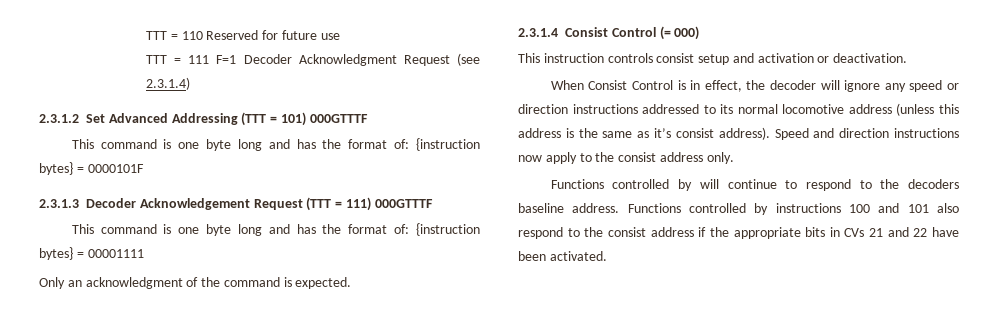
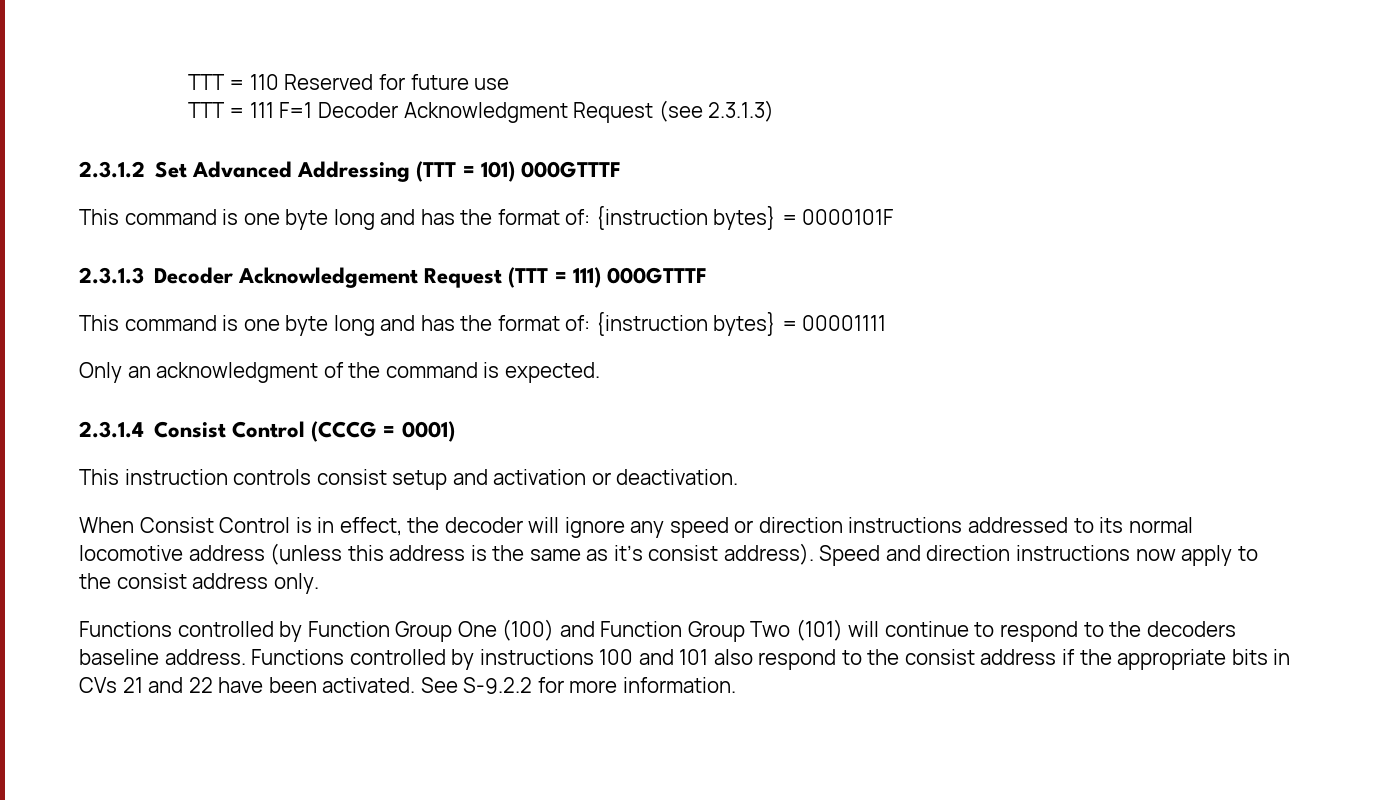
- TTT = 111 F=1 Decoder Acknowledgment Request (see 2.3.1.4)
+ TTT = 111 F=1 Decoder Acknowledgment Request (see 2.3.1.3)
- 2.3.1.4 Consist Control (= 000)
+ 2.3.1.4 Consist Control (CCCG = 0001)
- Functions controlled by will continue to respond to the decoders baseline address.
+ Functions controlled by Function Group One (100) and Function Group Two (101) will continue to respond to the decoders baseline address.
+ See S-9.2.2 for more information.

